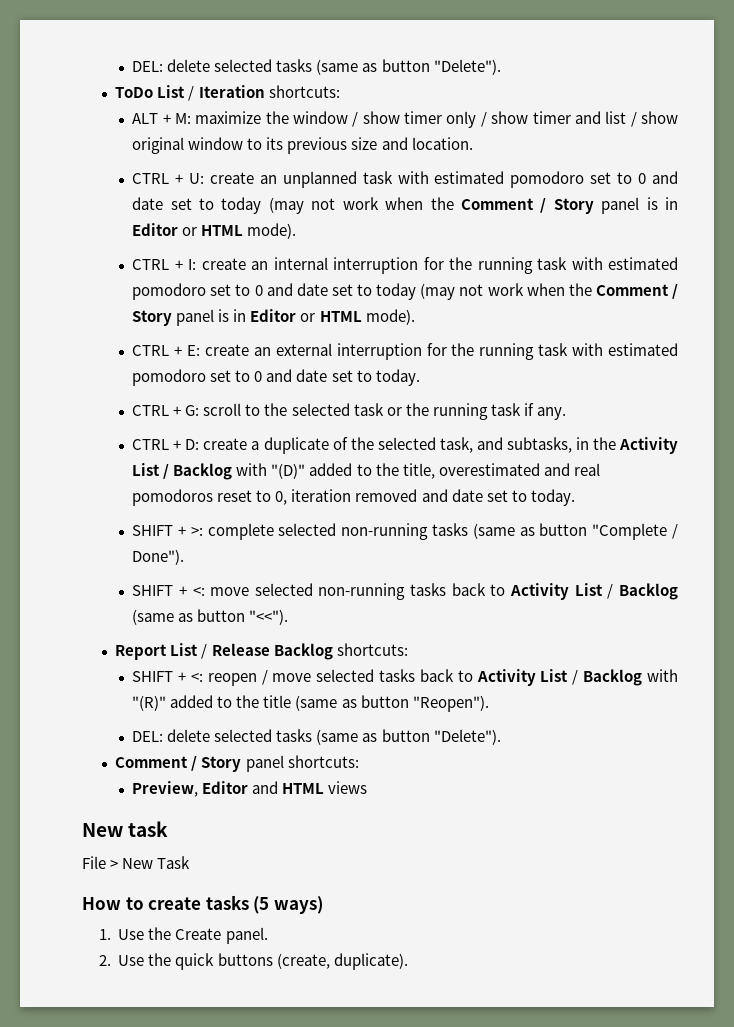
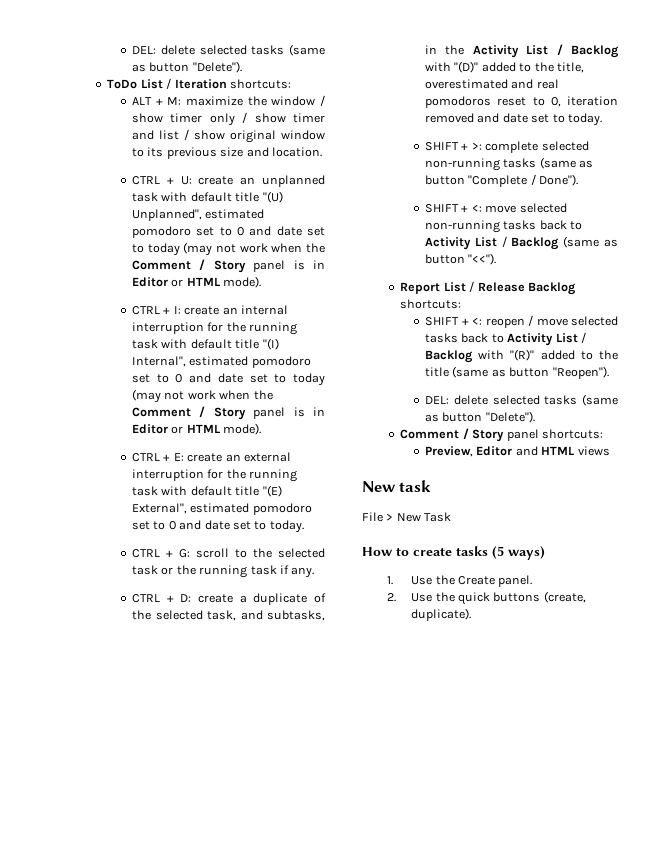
- CTRL + U: create an unplanned task with estimated pomodoro set to 0 and date set to today (may not work when the Comment / Story panel is in Editor or HTML mode).
+ CTRL + U: create an unplanned task with default title "(U) Unplanned", estimated pomodoro set to 0 and date set to today (may not work when the Comment / Story panel is in Editor or HTML mode).
- CTRL + I: create an internal interruption for the running task with estimated pomodoro set to 0 and date set to today (may not work when the Comment / Story panel is in Editor or HTML mode).
+ CTRL + I: create an internal interruption for the running task with default title "(I) Internal", estimated pomodoro set to 0 and date set to today (may not work when the Comment / Story panel is in Editor or HTML mode).
- CTRL + E: create an external interruption for the running task with estimated pomodoro set to 0 and date set to today.
+ CTRL + E: create an external interruption for the running task with default title "(E) External", estimated pomodoro set to 0 and date set to today.

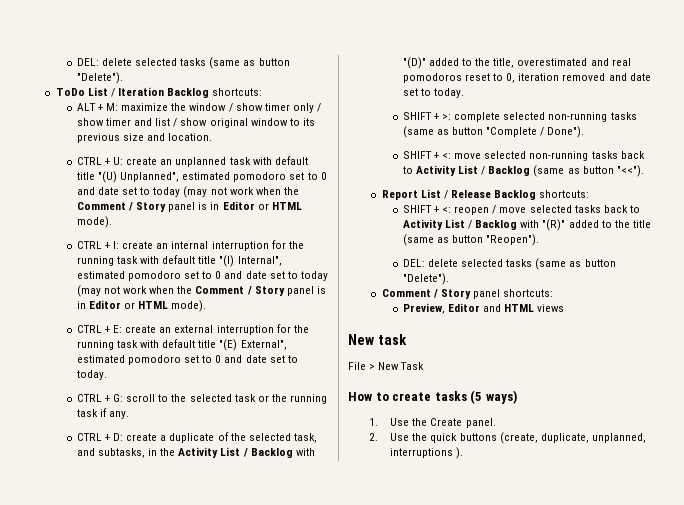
- ToDo List / Iteration shortcuts:
+ ToDo List / Iteration Backlog shortcuts:
- 2. Use the quick buttons (create, duplicate).
+ 2. Use the quick buttons (create, duplicate, unplanned, interruptions ).

